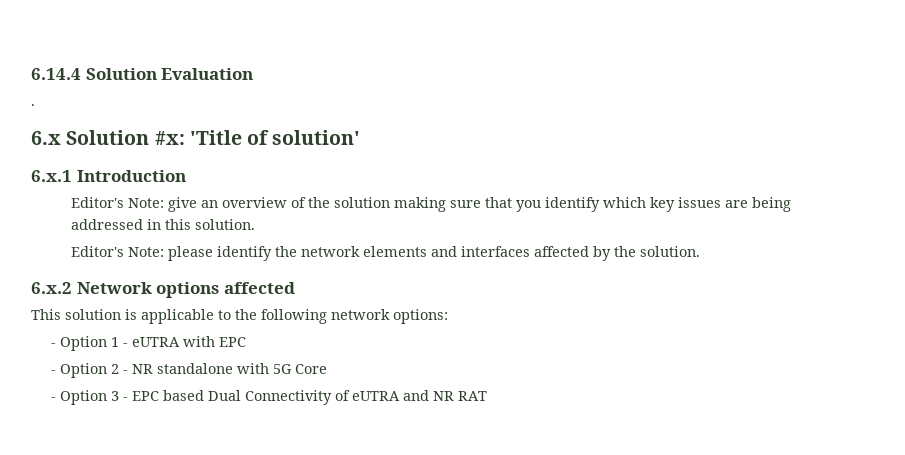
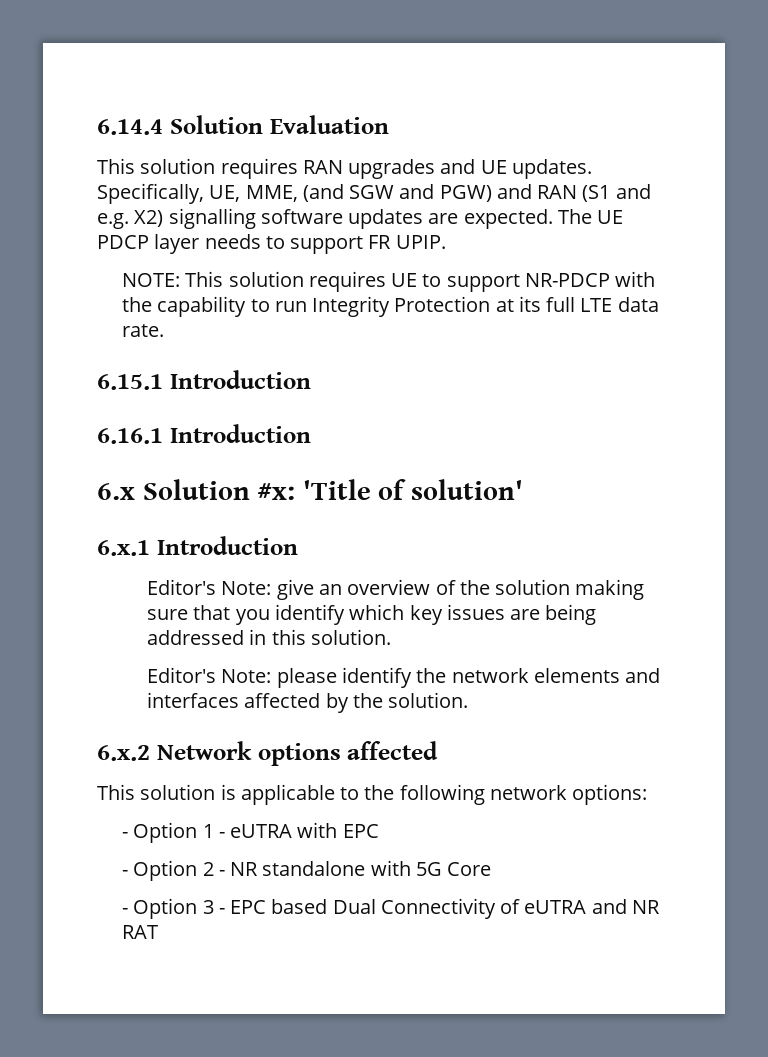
- .
+ This solution requires RAN upgrades and UE updates. Specifically, UE, MME, (and SGW and PGW) and RAN (S1 and e.g. X2) signalling software updates are expected. The UE PDCP layer needs to support FR UPIP.
+ NOTE: This solution requires UE to support NR-PDCP with the capability to run Integrity Protection at its full LTE data rate.
+ 6.15.1 Introduction
+ 6.16.1 Introduction

